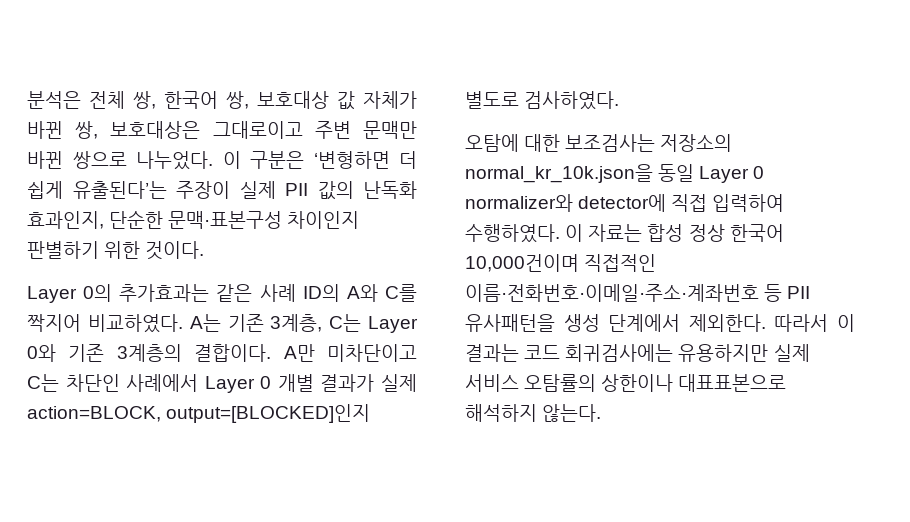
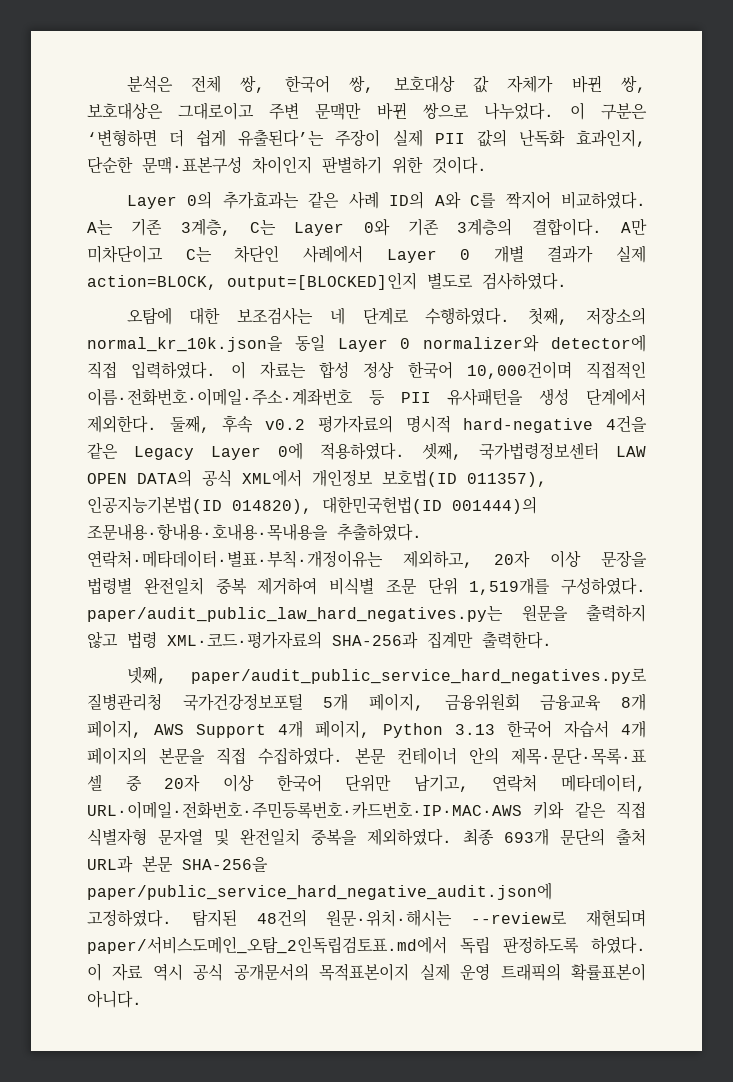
- 오탐에 대한 보조검사는 저장소의 normal_kr_10k.json을 동일 Layer 0 normalizer와 detector에 직접 입력하여 수행하였다.
+ 오탐에 대한 보조검사는 네 단계로 수행하였다. 첫째, 저장소의 normal_kr_10k.json을 동일 Layer 0 normalizer와 detector에 직접 입력하였다.
- 따라서 이 결과는 코드 회귀검사에는 유용하지만 실제 서비스 오탐률의 상한이나 대표표본으로 해석하지 않는다.
+ 둘째, 후속 v0.2 평가자료의 명시적 hard-negative 4건을 같은 Legacy Layer 0에 적용하였다. 셋째, 국가법령정보센터 LAW OPEN DATA의 공식 XML에서 개인정보 보호법(ID 011357), 인공지능기본법(ID 014820), 대한민국헌법(ID 001444)의 조문내용·항내용·호내용·목내용을 추출하였다. 연락처·메타데이터·별표·부칙·개정이유는 제외하고, 20자 이상 문장을 법령별 완전일치 중복 제거하여 비식별 조문 단위 1,519개를 구성하였다. paper/audit_public_law_hard_negatives.py는 원문을 출력하지 않고 법령 XML·코드·평가자료의 SHA-256과 집계만 출력한다.
+ 넷째, paper/audit_public_service_hard_negatives.py로 질병관리청 국가건강정보포털 5개 페이지, 금융위원회 금융교육 8개 페이지, AWS Support 4개 페이지, Python 3.13 한국어 자습서 4개 페이지의 본문을 직접 수집하였다. 본문 컨테이너 안의 제목·문단·목록·표 셀 중 20자 이상 한국어 단위만 남기고, 연락처 메타데이터, URL·이메일·전화번호·주민등록번호·카드번호·IP·MAC·AWS 키와 같은 직접 식별자형 문자열 및 완전일치 중복을 제외하였다. 최종 693개 문단의 출처 URL과 본문 SHA-256을 paper/public_service_hard_negative_audit.json에 고정하였다. 탐지된 48건의 원문·위치·해시는 --review로 재현되며 paper/서비스도메인_오탐_2인독립검토표.md에서 독립 판정하도록 하였다. 이 자료 역시 공식 공개문서의 목적표본이지 실제 운영 트래픽의 확률표본이 아니다.

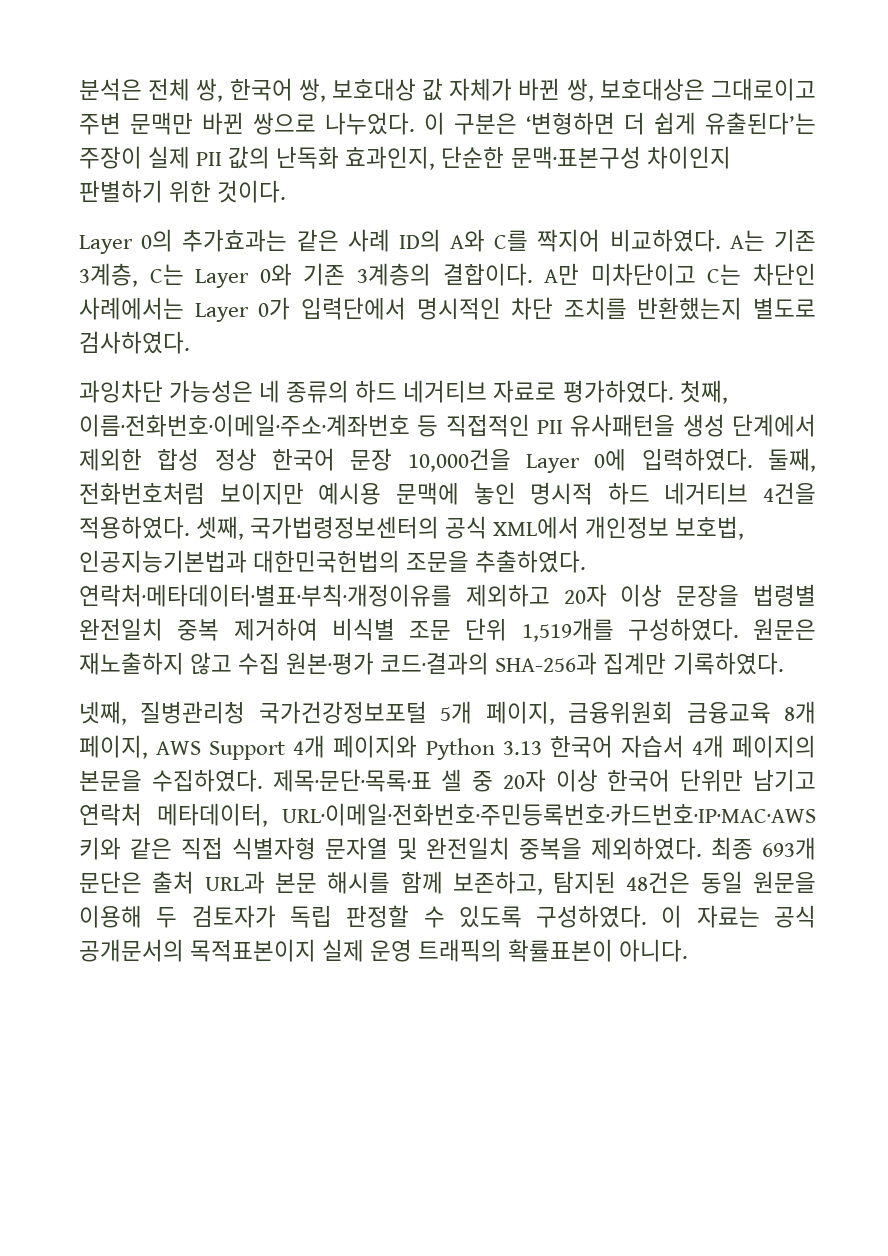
- A만 미차단이고 C는 차단인 사례에서 Layer 0 개별 결과가 실제 action=BLOCK, output=[BLOCKED]인지 별도로 검사하였다.
- 오탐에 대한 보조검사는 네 단계로 수행하였다. 첫째, 저장소의 normal_kr_10k.json을 동일 Layer 0 normalizer와 detector에 직접 입력하였다. 이 자료는 합성 정상 한국어 10,000건이며 직접적인 이름·전화번호·이메일·주소·계좌번호 등 PII 유사패턴을 생성 단계에서 제외한다. 둘째, 후속 v0.2 평가자료의 명시적 hard-negative 4건을 같은 Legacy Layer 0에 적용하였다. 셋째, 국가법령정보센터 LAW OPEN DATA의 공식 XML에서 개인정보 보호법(ID 011357), 인공지능기본법(ID 014820), 대한민국헌법(ID 001444)의 조문내용·항내용·호내용·목내용을 추출하였다. 연락처·메타데이터·별표·부칙·개정이유는 제외하고, 20자 이상 문장을 법령별 완전일치 중복 제거하여 비식별 조문 단위 1,519개를 구성하였다. paper/audit_public_law_hard_negatives.py는 원문을 출력하지 않고 법령 XML·코드·평가자료의 SHA-256과 집계만 출력한다.
+ A만 미차단이고 C는 차단인 사례에서는 Layer 0가 입력단에서 명시적인 차단 조치를 반환했는지 별도로 검사하였다.
+ 과잉차단 가능성은 네 종류의 하드 네거티브 자료로 평가하였다. 첫째, 이름·전화번호·이메일·주소·계좌번호 등 직접적인 PII 유사패턴을 생성 단계에서 제외한 합성 정상 한국어 문장 10,000건을 Layer 0에 입력하였다. 둘째, 전화번호처럼 보이지만 예시용 문맥에 놓인 명시적 하드 네거티브 4건을 적용하였다. 셋째, 국가법령정보센터의 공식 XML에서 개인정보 보호법, 인공지능기본법과 대한민국헌법의 조문을 추출하였다. 연락처·메타데이터·별표·부칙·개정이유를 제외하고 20자 이상 문장을 법령별 완전일치 중복 제거하여 비식별 조문 단위 1,519개를 구성하였다. 원문은 재노출하지 않고 수집 원본·평가 코드·결과의 SHA-256과 집계만 기록하였다.
- 넷째, paper/audit_public_service_hard_negatives.py로 질병관리청 국가건강정보포털 5개 페이지, 금융위원회 금융교육 8개 페이지, AWS Support 4개 페이지, Python 3.13 한국어 자습서 4개 페이지의 본문을 직접 수집하였다. 본문 컨테이너 안의 제목·문단·목록·표 셀 중 20자 이상 한국어 단위만 남기고, 연락처 메타데이터, URL·이메일·전화번호·주민등록번호·카드번호·IP·MAC·AWS 키와 같은 직접 식별자형 문자열 및 완전일치 중복을 제외하였다.
+ 넷째, 질병관리청 국가건강정보포털 5개 페이지, 금융위원회 금융교육 8개 페이지, AWS Support 4개 페이지와 Python 3.13 한국어 자습서 4개 페이지의 본문을 수집하였다. 제목·문단·목록·표 셀 중 20자 이상 한국어 단위만 남기고 연락처 메타데이터, URL·이메일·전화번호·주민등록번호·카드번호·IP·MAC·AWS 키와 같은 직접 식별자형 문자열 및 완전일치 중복을 제외하였다.
- 최종 693개 문단의 출처 URL과 본문 SHA-256을 paper/public_service_hard_negative_audit.json에 고정하였다. 탐지된 48건의 원문·위치·해시는 --review로 재현되며 paper/서비스도메인_오탐_2인독립검토표.md에서 독립 판정하도록 하였다. 이 자료 역시 공식 공개문서의 목적표본이지 실제 운영 트래픽의 확률표본이 아니다.
+ 최종 693개 문단은 출처 URL과 본문 해시를 함께 보존하고, 탐지된 48건은 동일 원문을 이용해 두 검토자가 독립 판정할 수 있도록 구성하였다. 이 자료는 공식 공개문서의 목적표본이지 실제 운영 트래픽의 확률표본이 아니다.

